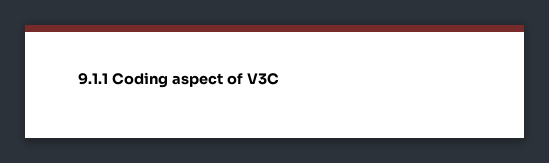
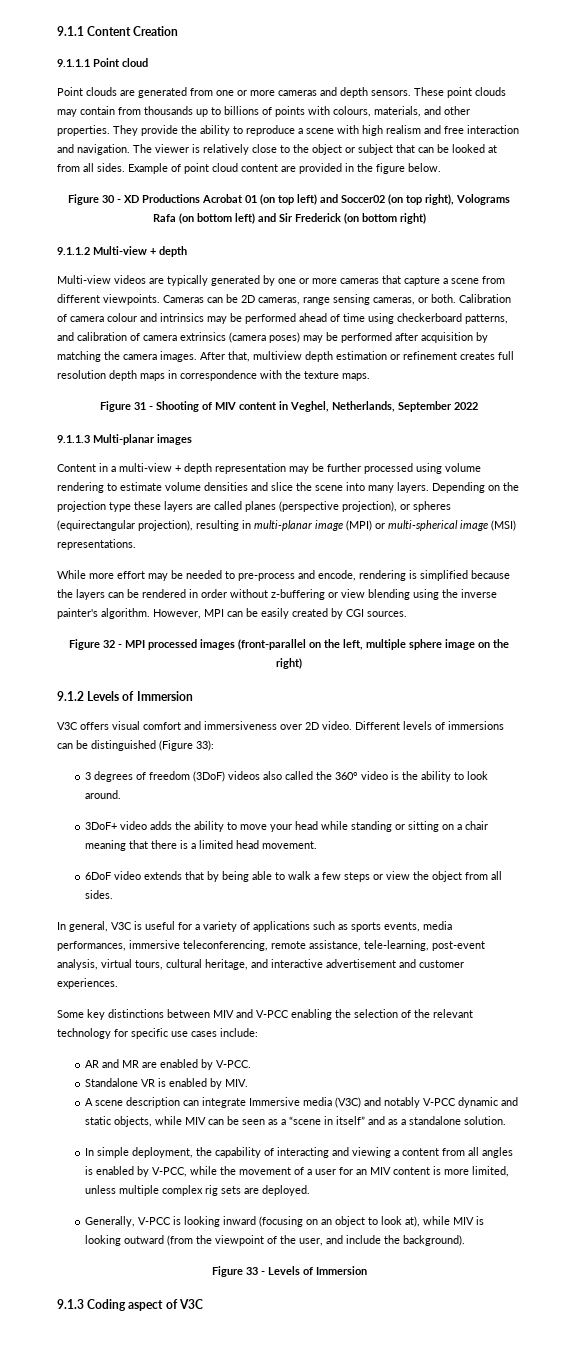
- 9.1.1 Coding aspect of V3C
+ 9.1.1 Content Creation
+ 9.1.1.1 Point cloud
+ Point clouds are generated from one or more cameras and depth sensors. These point clouds may contain from thousands up to billions of points with colours, materials, and other properties. They provide the ability to reproduce a scene with high realism and free interaction and navigation. The viewer is relatively close to the object or subject that can be looked at from all sides. Example of point cloud content are provided in the figure below.
+ Figure 30 - XD Productions Acrobat 01 (on top left) and Soccer02 (on top right), Volograms Rafa (on bottom left) and Sir Frederick (on bottom right)
+ 9.1.1.2 Multi-view + depth
+ Multi-view videos are typically generated by one or more cameras that capture a scene from different viewpoints. Cameras can be 2D cameras, range sensing cameras, or both. Calibration of camera colour and intrinsics may be performed ahead of time using checkerboard patterns, and calibration of camera extrinsics (camera poses) may be performed after acquisition by matching the camera images. After that, multiview depth estimation or refinement creates full resolution depth maps in correspondence with the texture maps.
+ Figure 31 - Shooting of MIV content in Veghel, Netherlands, September 2022
+ 9.1.1.3 Multi-planar images
+ Content in a multi-view + depth representation may be further processed using volume rendering to estimate volume densities and slice the scene into many layers. Depending on the projection type these layers are called planes (perspective projection), or spheres (equirectangular projection), resulting in multi-planar image (MPI) or multi-spherical image (MSI) representations.
+ While more effort may be needed to pre-process and encode, rendering is simplified because the layers can be rendered in order without z-buffering or view blending using the inverse painter's algorithm. However, MPI can be easily created by CGI sources.
+ Figure 32 - MPI processed images (front-parallel on the left, multiple sphere image on the right)
+ 9.1.2 Levels of Immersion
+ V3C offers visual comfort and immersiveness over 2D video. Different levels of immersions can be distinguished (Figure 33):
+ 3 degrees of freedom (3DoF) videos also called the 360° video is the ability to look around.
+ 3DoF+ video adds the ability to move your head while standing or sitting on a chair meaning that there is a limited head movement.
+ 6DoF video extends that by being able to walk a few steps or view the object from all sides.
+ In general, V3C is useful for a variety of applications such as sports events, media performances, immersive teleconferencing, remote assistance, tele-learning, post-event analysis, virtual tours, cultural heritage, and interactive advertisement and customer experiences.
+ Some key distinctions between MIV and V-PCC enabling the selection of the relevant technology for specific use cases include:
+ AR and MR are enabled by V-PCC.
+ Standalone VR is enabled by MIV.
+ A scene description can integrate Immersive media (V3C) and notably V-PCC dynamic and static objects, while MIV can be seen as a “scene in itself” and as a standalone solution.
+ In simple deployment, the capability of interacting and viewing a content from all angles is enabled by V-PCC, while the movement of a user for an MIV content is more limited, unless multiple complex rig sets are deployed.
+ Generally, V-PCC is looking inward (focusing on an object to look at), while MIV is looking outward (from the viewpoint of the user, and include the background).
+ Figure 33 - Levels of Immersion
+ 9.1.3 Coding aspect of V3C

